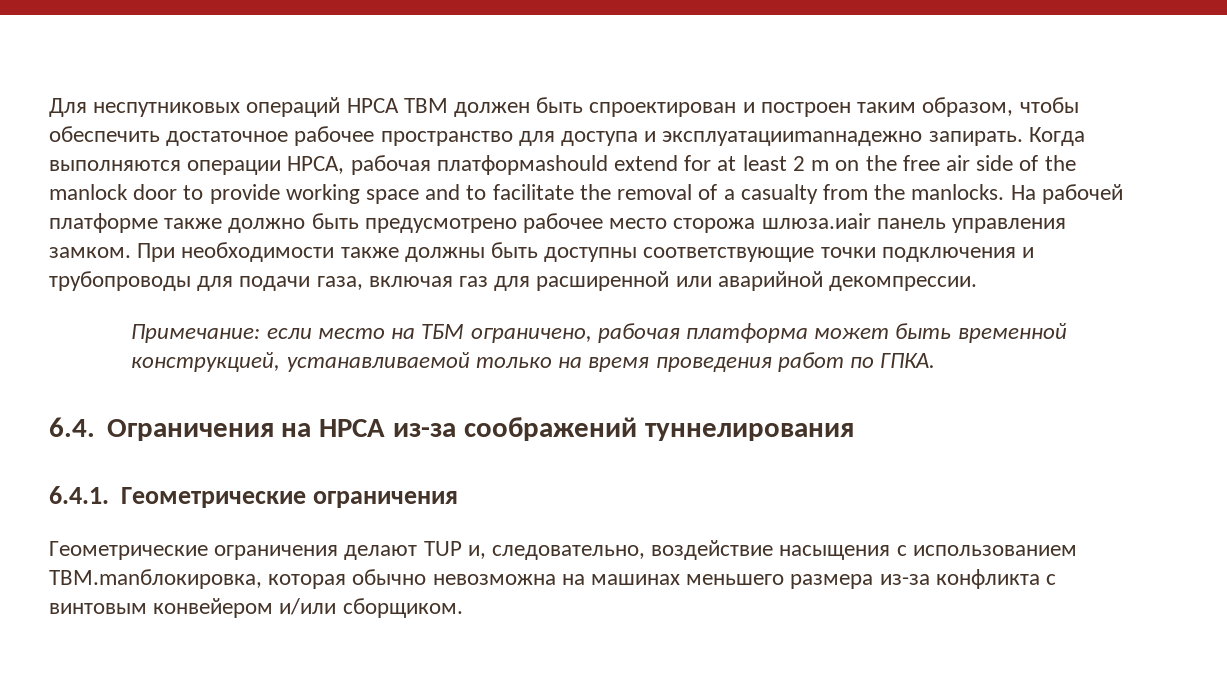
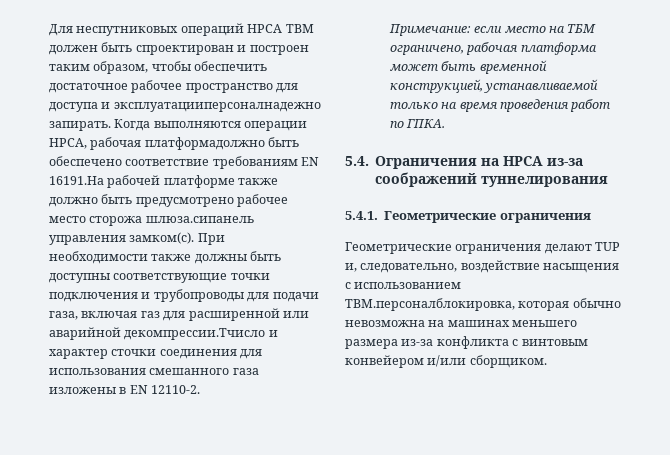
- Для неспутниковых операций HPCA TBM должен быть спроектирован и построен таким образом, чтобы обеспечить достаточное рабочее пространство для доступа и эксплуатацииmanнадежно запирать.
+ Для неспутниковых операций HPCA TBM должен быть спроектирован и построен таким образом, чтобы обеспечить достаточное рабочее пространство для доступа и эксплуатацииперсоналнадежно запирать.
- Когда выполняются операции HPCA, рабочая платформаshould extend for at least 2 m on the free air side of the manlock door to provide working space and to facilitate the removal of a casualty from the manlocks. На рабочей платформе также должно быть предусмотрено рабочее место сторожа шлюза.иair панель управления замком.
+ Когда выполняются операции HPCA, рабочая платформадолжно быть обеспечено соответствие требованиям EN 16191.На рабочей платформе также должно быть предусмотрено рабочее место сторожа шлюза.сипанель управления замком(с).
- При необходимости также должны быть доступны соответствующие точки подключения и трубопроводы для подачи газа, включая газ для расширенной или аварийной декомпрессии.
+ При необходимости также должны быть доступны соответствующие точки подключения и трубопроводы для подачи газа, включая газ для расширенной или аварийной декомпрессии.Тчисло и характер cточки соединения для использования смешанного газа изложены в EN 12110-2.
- 6.4. Ограничения на HPCA из-за соображений туннелирования
+ 5.4. Ограничения на HPCA из-за соображений туннелирования
- 6.4.1. Геометрические ограничения
+ 5.4.1. Геометрические ограничения
- Геометрические ограничения делают TUP и, следовательно, воздействие насыщения с использованием TBM.manблокировка, которая обычно невозможна на машинах меньшего размера из-за конфликта с винтовым конвейером и/или сборщиком.
+ Геометрические ограничения делают TUP и, следовательно, воздействие насыщения с использованием TBM.персоналблокировка, которая обычно невозможна на машинах меньшего размера из-за конфликта с винтовым конвейером и/или сборщиком.

